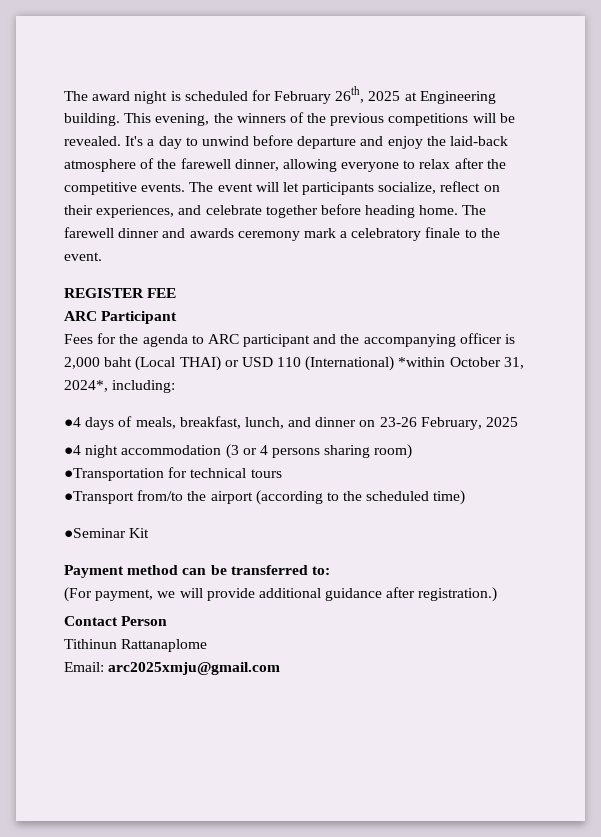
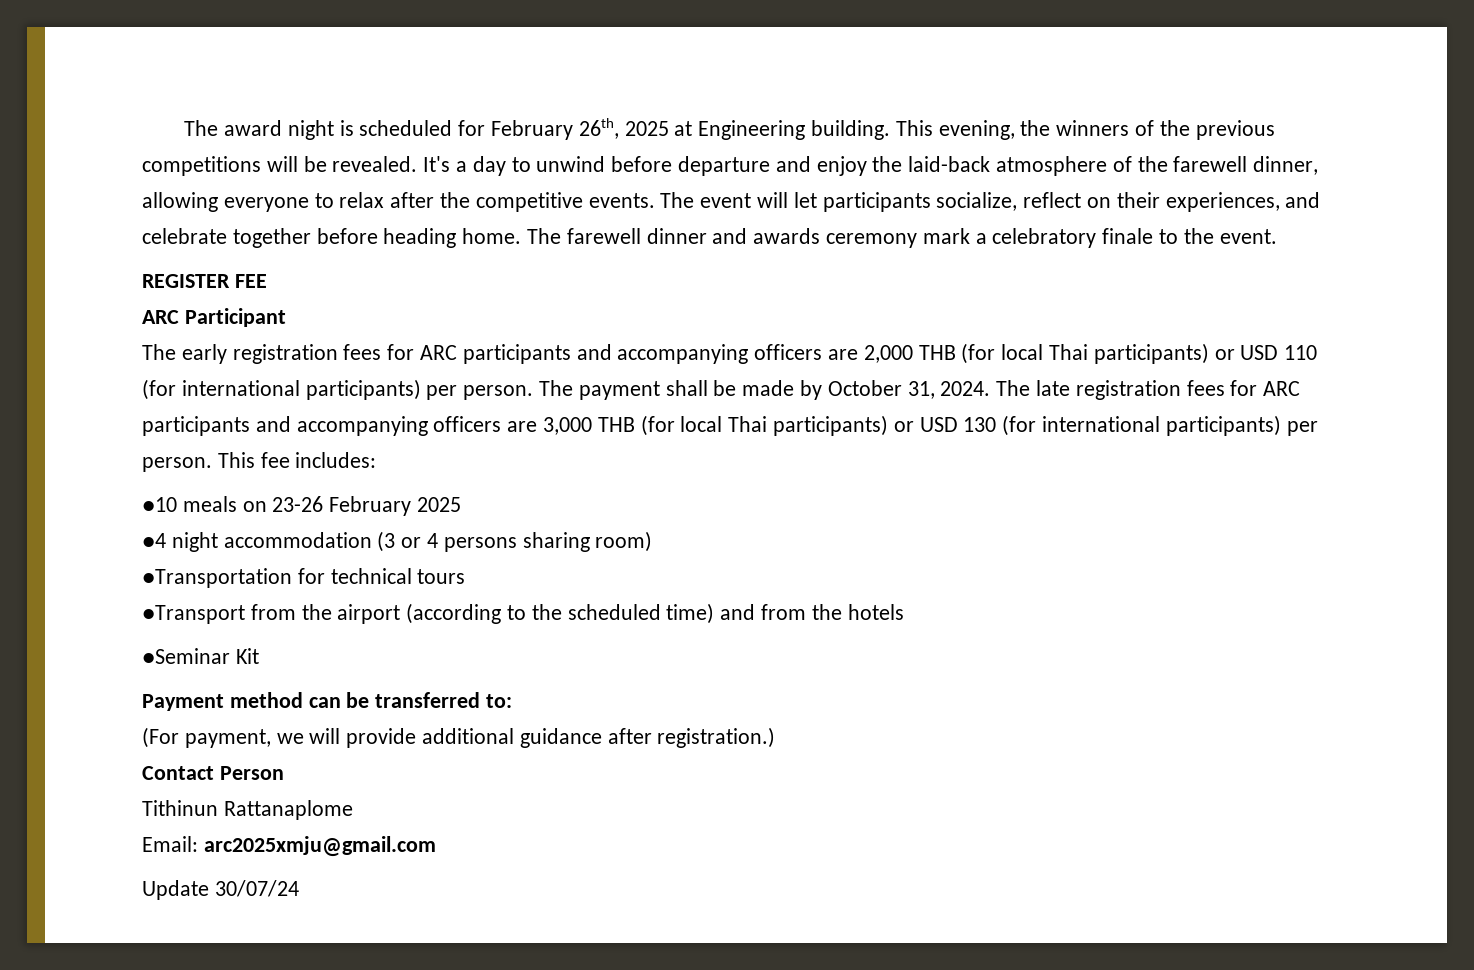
- Fees for the agenda to ARC participant and the accompanying officer is 2,000 baht (Local THAI) or USD 110 (International) *within October 31, 2024*, including:
- ●4 days of meals, breakfast, lunch, and dinner on 23-26 February, 2025
+ The early registration fees for ARC participants and accompanying officers are 2,000 THB (for local Thai participants) or USD 110 (for international participants) per person. The payment shall be made by October 31, 2024. The late registration fees for ARC participants and accompanying officers are 3,000 THB (for local Thai participants) or USD 130 (for international participants) per person. This fee includes:
+ ●10 meals on 23-26 February 2025
- ●Transport from/to the airport (according to the scheduled time)
+ ●Transport from the airport (according to the scheduled time) and from the hotels
+ Update 30/07/24

